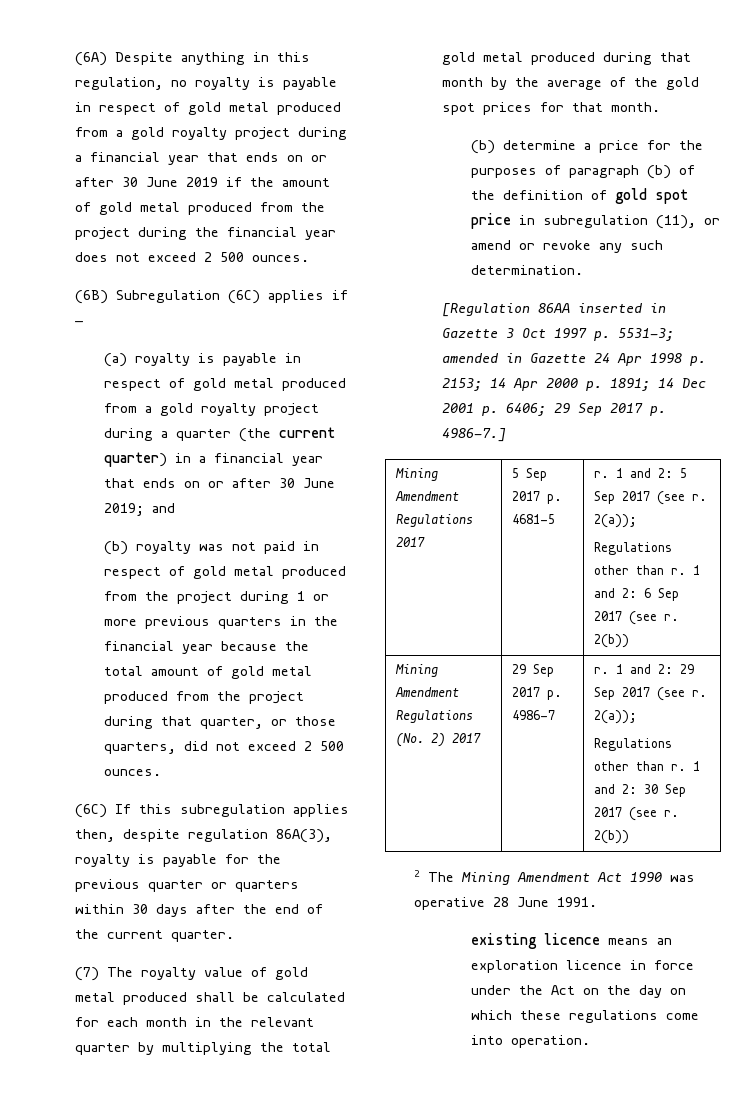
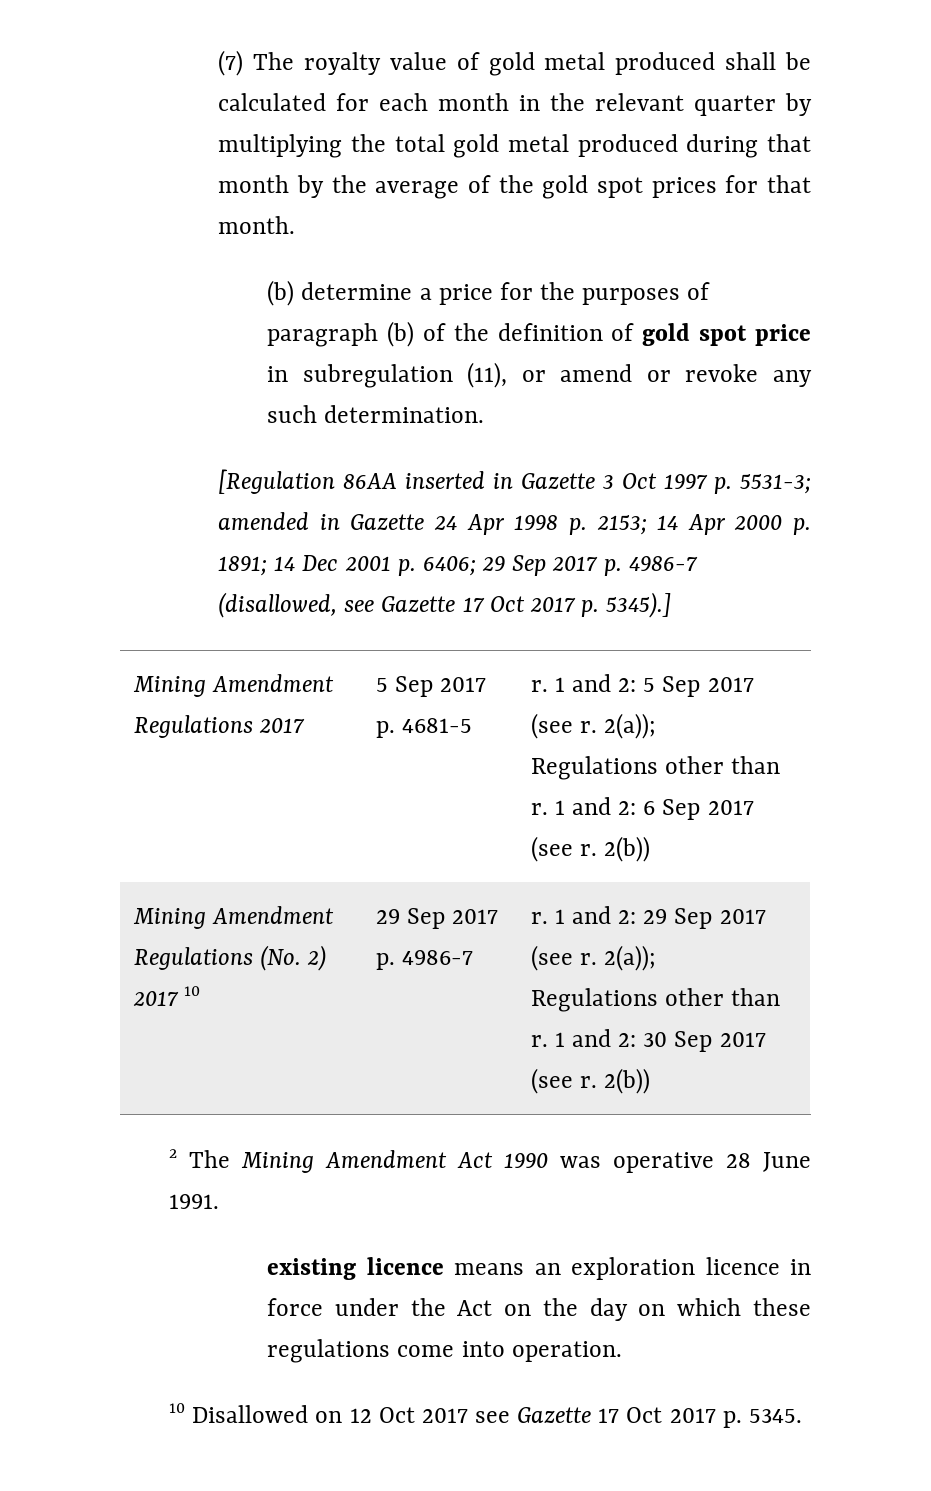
- (6A) Despite anything in this regulation, no royalty is payable in respect of gold metal produced from a gold royalty project during a financial year that ends on or after 30 June 2019 if the amount of gold metal produced from the project during the financial year does not exceed 2 500 ounces.
- (6B) Subregulation (6C) applies if —
- (a) royalty is payable in respect of gold metal produced from a gold royalty project during a quarter (the current quarter) in a financial year that ends on or after 30 June 2019; and
- (b) royalty was not paid in respect of gold metal produced from the project during 1 or more previous quarters in the financial year because the total amount of gold metal produced from the project during that quarter, or those quarters, did not exceed 2 500 ounces.
- (6C) If this subregulation applies then, despite regulation 86A(3), royalty is payable for the previous quarter or quarters within 30 days after the end of the current quarter.
- [Regulation 86AA inserted in Gazette 3 Oct 1997 p. 5531-3; amended in Gazette 24 Apr 1998 p. 2153; 14 Apr 2000 p. 1891; 14 Dec 2001 p. 6406; 29 Sep 2017 p. 4986-7.]
+ [Regulation 86AA inserted in Gazette 3 Oct 1997 p. 5531-3; amended in Gazette 24 Apr 1998 p. 2153; 14 Apr 2000 p. 1891; 14 Dec 2001 p. 6406; 29 Sep 2017 p. 4986-7 (disallowed, see Gazette 17 Oct 2017 p. 5345).]
- Mining Amendment Regulations (No. 2) 2017 | 29 Sep 2017 p. 4986-7 | r. 1 and 2: 29 Sep 2017 (see r. 2(a));
+ Mining Amendment Regulations (No. 2) 2017 10 | 29 Sep 2017 p. 4986-7 | r. 1 and 2: 29 Sep 2017 (see r. 2(a));
+ 10 Disallowed on 12 Oct 2017 see Gazette 17 Oct 2017 p. 5345.

